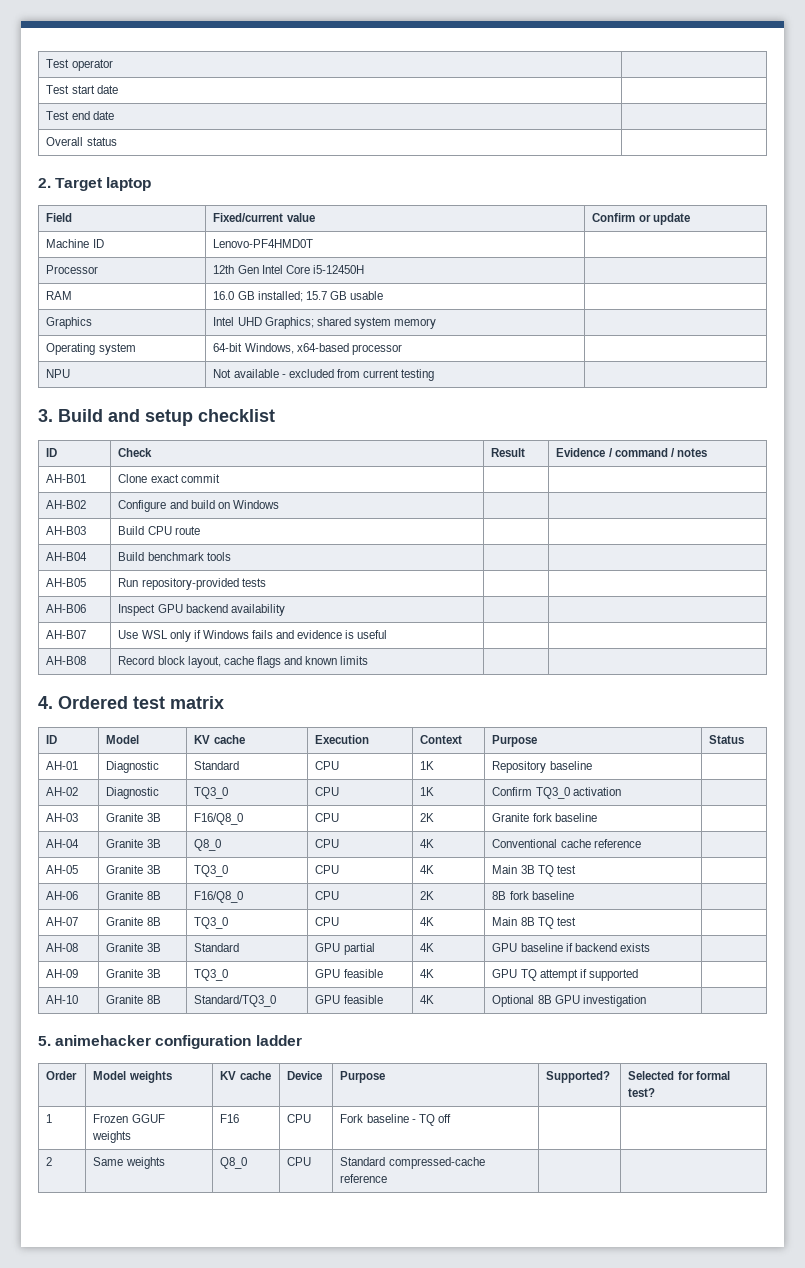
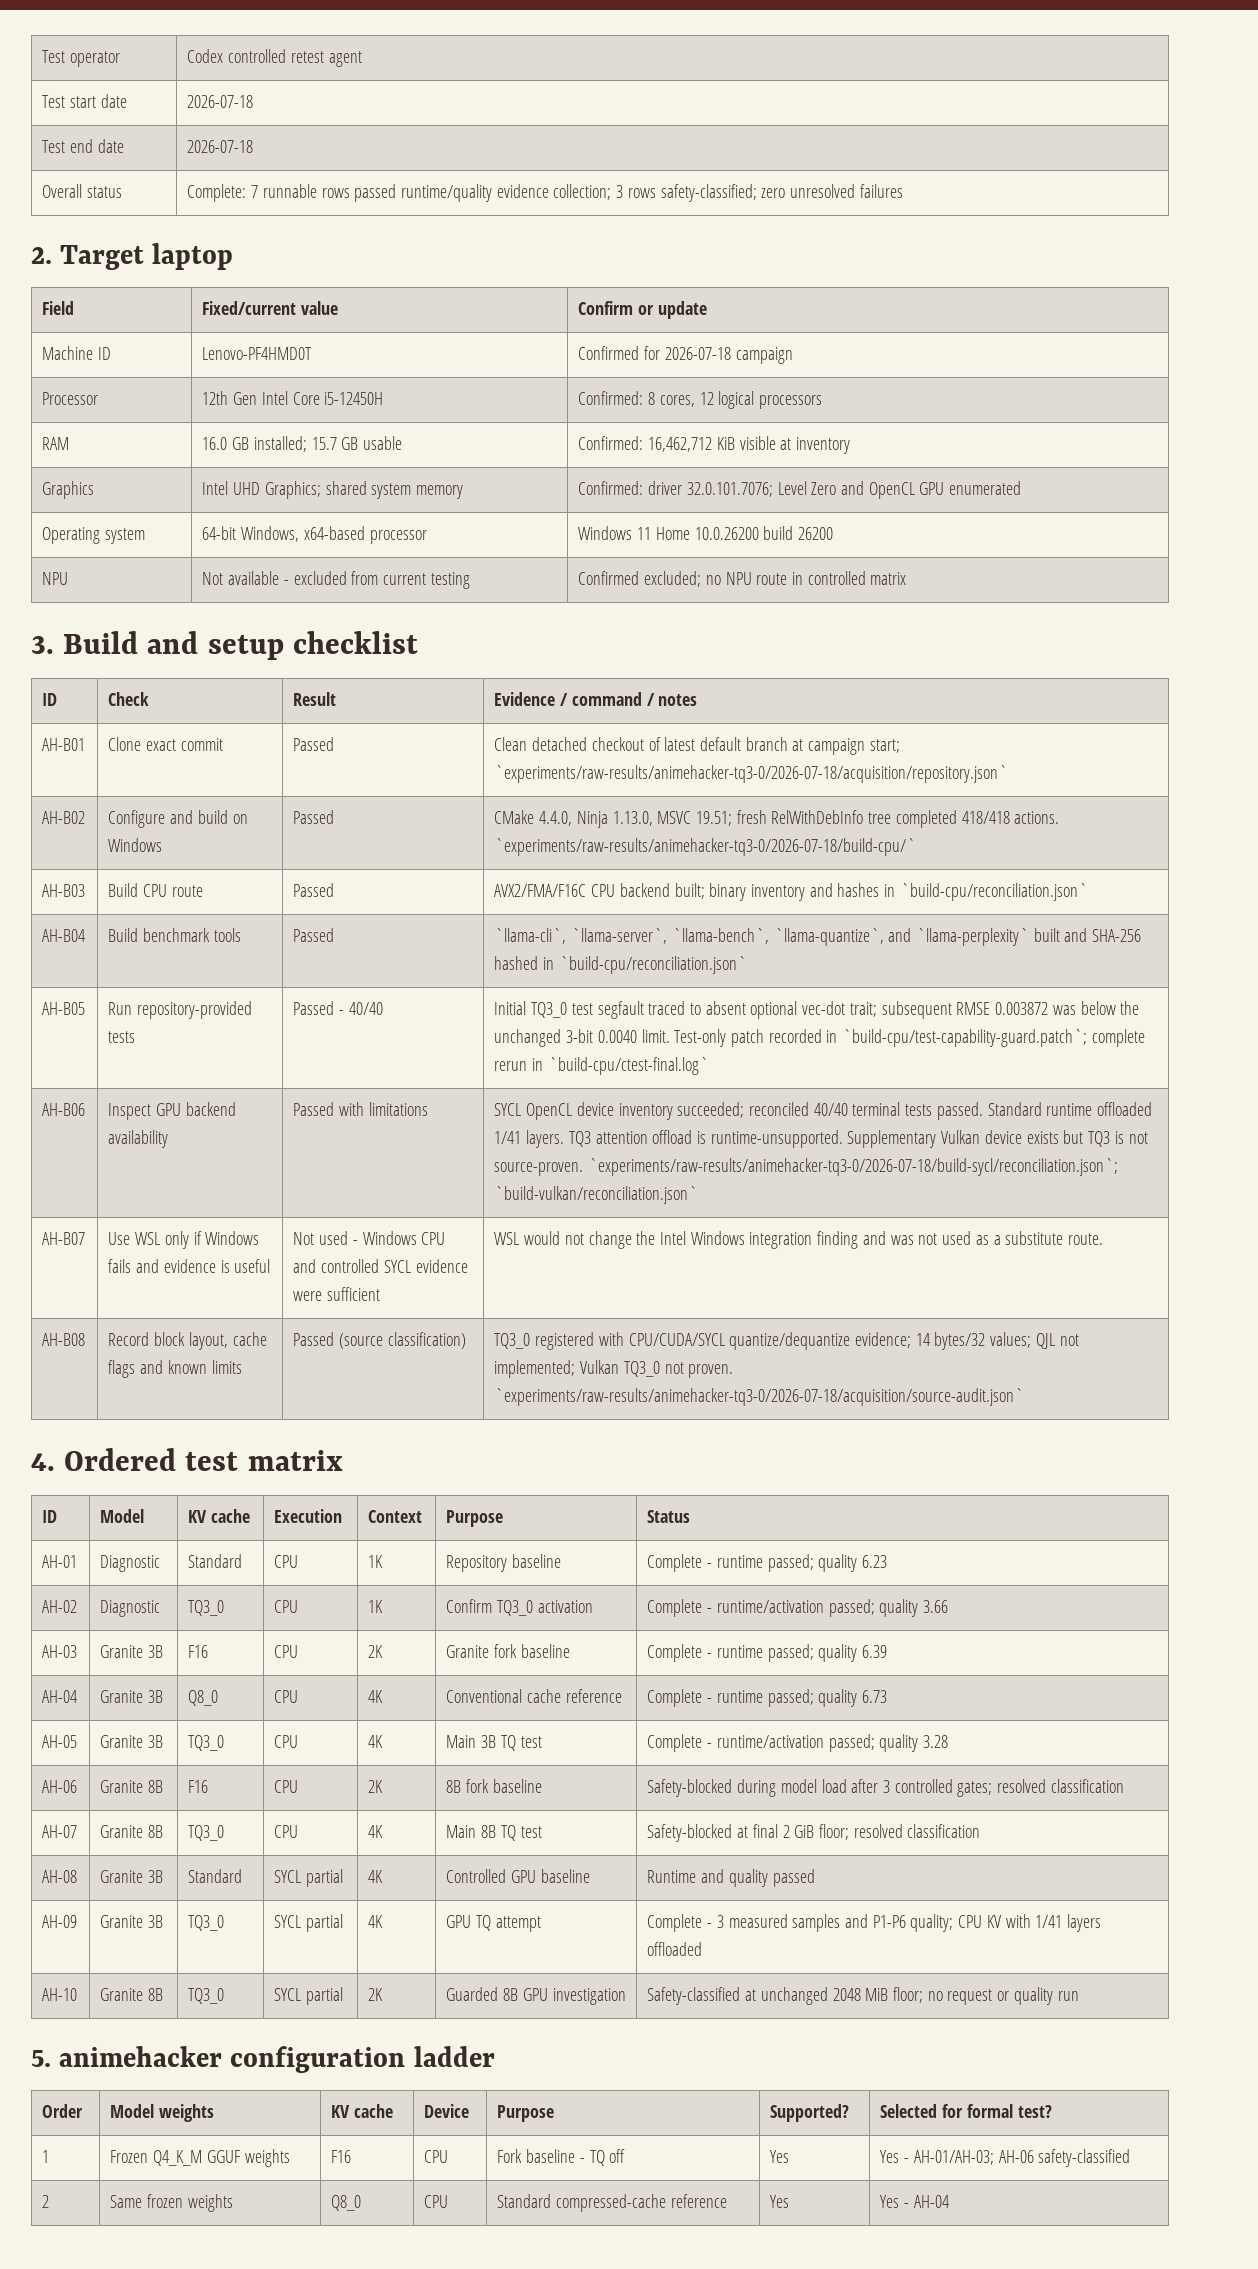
- Test operator |
+ Test operator | Codex controlled retest agent
- Test start date |
+ Test start date | 2026-07-18
- Test end date |
+ Test end date | 2026-07-18
- Overall status |
+ Overall status | Complete: 7 runnable rows passed runtime/quality evidence collection; 3 rows safety-classified; zero unresolved failures
- Machine ID | Lenovo-PF4HMD0T |
+ Machine ID | Lenovo-PF4HMD0T | Confirmed for 2026-07-18 campaign
- Processor | 12th Gen Intel Core i5-12450H |
+ Processor | 12th Gen Intel Core i5-12450H | Confirmed: 8 cores, 12 logical processors
- RAM | 16.0 GB installed; 15.7 GB usable |
+ RAM | 16.0 GB installed; 15.7 GB usable | Confirmed: 16,462,712 KiB visible at inventory
- Graphics | Intel UHD Graphics; shared system memory |
+ Graphics | Intel UHD Graphics; shared system memory | Confirmed: driver 32.0.101.7076; Level Zero and OpenCL GPU enumerated
- Operating system | 64-bit Windows, x64-based processor |
+ Operating system | 64-bit Windows, x64-based processor | Windows 11 Home 10.0.26200 build 26200
- NPU | Not available - excluded from current testing |
+ NPU | Not available - excluded from current testing | Confirmed excluded; no NPU route in controlled matrix
- AH-B01 | Clone exact commit | |
+ AH-B01 | Clone exact commit | Passed | Clean detached checkout of latest default branch at campaign start; `experiments/raw-results/animehacker-tq3-0/2026-07-18/acquisition/repository.json`
- AH-B02 | Configure and build on Windows | |
- AH-B03 | Build CPU route | |
- AH-B04 | Build benchmark tools | |
- AH-B05 | Run repository-provided tests | |
+ AH-B02 | Configure and build on Windows | Passed | CMake 4.4.0, Ninja 1.13.0, MSVC 19.51; fresh RelWithDebInfo tree completed 418/418 actions. `experiments/raw-results/animehacker-tq3-0/2026-07-18/build-cpu/`
+ AH-B03 | Build CPU route | Passed | AVX2/FMA/F16C CPU backend built; binary inventory and hashes in `build-cpu/reconciliation.json`
+ AH-B04 | Build benchmark tools | Passed | `llama-cli`, `llama-server`, `llama-bench`, `llama-quantize`, and `llama-perplexity` built and SHA-256 hashed in `build-cpu/reconciliation.json`
+ AH-B05 | Run repository-provided tests | Passed - 40/40 | Initial TQ3_0 test segfault traced to absent optional vec-dot trait; subsequent RMSE 0.003872 was below the unchanged 3-bit 0.0040 limit. Test-only patch recorded in `build-cpu/test-capability-guard.patch`; complete rerun in `build-cpu/ctest-final.log`
- AH-B06 | Inspect GPU backend availability | |
+ AH-B06 | Inspect GPU backend availability | Passed with limitations | SYCL OpenCL device inventory succeeded; reconciled 40/40 terminal tests passed. Standard runtime offloaded 1/41 layers. TQ3 attention offload is runtime-unsupported. Supplementary Vulkan device exists but TQ3 is not source-proven. `experiments/raw-results/animehacker-tq3-0/2026-07-18/build-sycl/reconciliation.json`; `build-vulkan/reconciliation.json`
- AH-B07 | Use WSL only if Windows fails and evidence is useful | |
+ AH-B07 | Use WSL only if Windows fails and evidence is useful | Not used - Windows CPU and controlled SYCL evidence were sufficient | WSL would not change the Intel Windows integration finding and was not used as a substitute route.
- AH-B08 | Record block layout, cache flags and known limits | |
+ AH-B08 | Record block layout, cache flags and known limits | Passed (source classification) | TQ3_0 registered with CPU/CUDA/SYCL quantize/dequantize evidence; 14 bytes/32 values; QJL not implemented; Vulkan TQ3_0 not proven. `experiments/raw-results/animehacker-tq3-0/2026-07-18/acquisition/source-audit.json`
- AH-01 | Diagnostic | Standard | CPU | 1K | Repository baseline |
+ AH-01 | Diagnostic | Standard | CPU | 1K | Repository baseline | Complete - runtime passed; quality 6.23
- AH-02 | Diagnostic | TQ3_0 | CPU | 1K | Confirm TQ3_0 activation |
+ AH-02 | Diagnostic | TQ3_0 | CPU | 1K | Confirm TQ3_0 activation | Complete - runtime/activation passed; quality 3.66
- AH-03 | Granite 3B | F16/Q8_0 | CPU | 2K | Granite fork baseline |
+ AH-03 | Granite 3B | F16 | CPU | 2K | Granite fork baseline | Complete - runtime passed; quality 6.39
- AH-04 | Granite 3B | Q8_0 | CPU | 4K | Conventional cache reference |
+ AH-04 | Granite 3B | Q8_0 | CPU | 4K | Conventional cache reference | Complete - runtime passed; quality 6.73
- AH-05 | Granite 3B | TQ3_0 | CPU | 4K | Main 3B TQ test |
+ AH-05 | Granite 3B | TQ3_0 | CPU | 4K | Main 3B TQ test | Complete - runtime/activation passed; quality 3.28
- AH-06 | Granite 8B | F16/Q8_0 | CPU | 2K | 8B fork baseline |
+ AH-06 | Granite 8B | F16 | CPU | 2K | 8B fork baseline | Safety-blocked during model load after 3 controlled gates; resolved classification
- AH-07 | Granite 8B | TQ3_0 | CPU | 4K | Main 8B TQ test |
+ AH-07 | Granite 8B | TQ3_0 | CPU | 4K | Main 8B TQ test | Safety-blocked at final 2 GiB floor; resolved classification
- AH-08 | Granite 3B | Standard | GPU partial | 4K | GPU baseline if backend exists |
+ AH-08 | Granite 3B | Standard | SYCL partial | 4K | Controlled GPU baseline | Runtime and quality passed
- AH-09 | Granite 3B | TQ3_0 | GPU feasible | 4K | GPU TQ attempt if supported |
- AH-10 | Granite 8B | Standard/TQ3_0 | GPU feasible | 4K | Optional 8B GPU investigation |
+ AH-09 | Granite 3B | TQ3_0 | SYCL partial | 4K | GPU TQ attempt | Complete - 3 measured samples and P1-P6 quality; CPU KV with 1/41 layers offloaded
+ AH-10 | Granite 8B | TQ3_0 | SYCL partial | 2K | Guarded 8B GPU investigation | Safety-classified at unchanged 2048 MiB floor; no request or quality run
- 1 | Frozen GGUF weights | F16 | CPU | Fork baseline - TQ off | |
+ 1 | Frozen Q4_K_M GGUF weights | F16 | CPU | Fork baseline - TQ off | Yes | Yes - AH-01/AH-03; AH-06 safety-classified
- 2 | Same weights | Q8_0 | CPU | Standard compressed-cache reference | |
+ 2 | Same frozen weights | Q8_0 | CPU | Standard compressed-cache reference | Yes | Yes - AH-04

